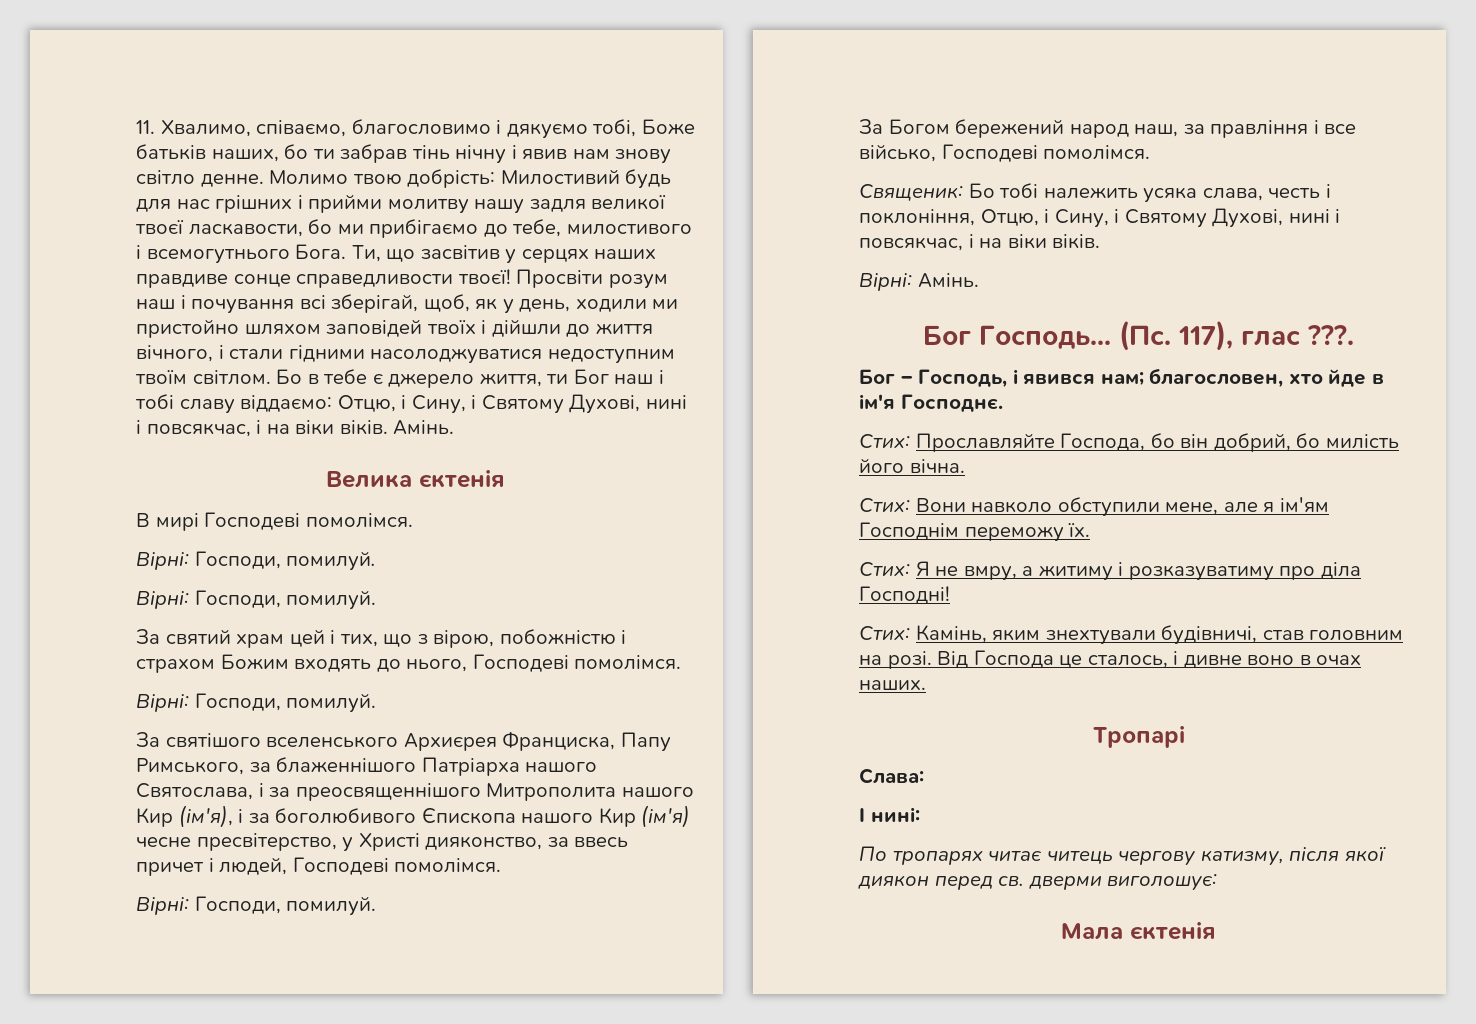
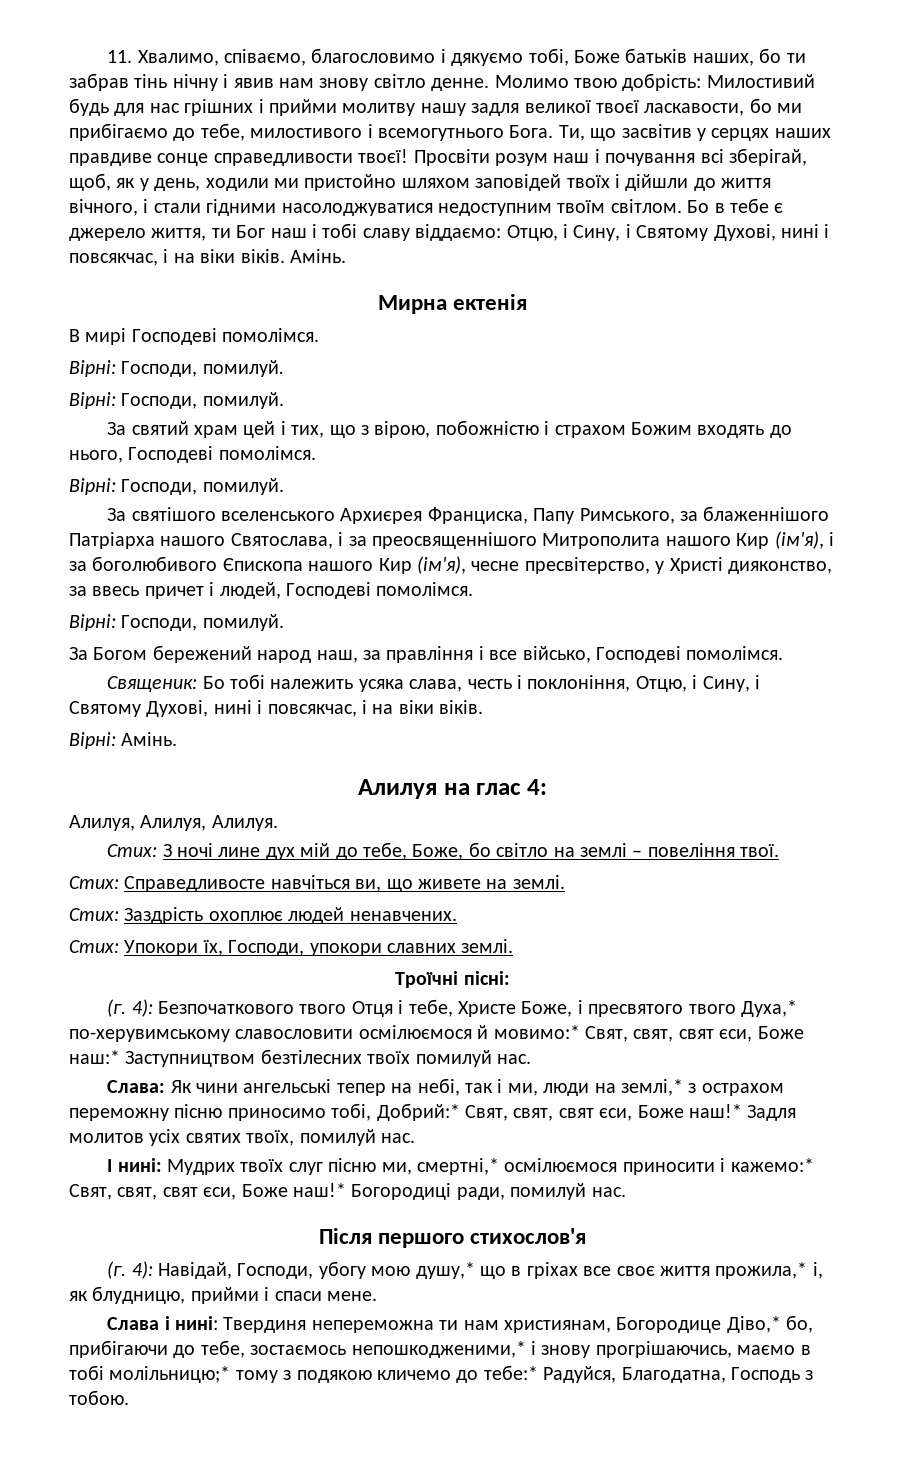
- Велика єктенія
+ Мирна ектенія
- За святішого вселенського Архиєрея Франциска, Папу Римського, за блаженнішого Патріарха нашого Святослава, і за преосвященнішого Митрополита нашого Кир (ім'я), і за боголюбивого Єпископа нашого Кир (ім'я) чесне пресвітерство, у Христі дияконство, за ввесь причет і людей, Господеві помолімся.
+ За святішого вселенського Архиєрея Франциска, Папу Римського, за блаженнішого Патріарха нашого Святослава, і за преосвященнішого Митрополита нашого Кир (ім'я), і за боголюбивого Єпископа нашого Кир (ім'я), чесне пресвітерство, у Христі дияконство, за ввесь причет і людей, Господеві помолімся.
- Бог Господь... (Пс. 117), глас ???.
- Бог – Господь, і явився нам; благословен, хто йде в ім'я Господнє.
- Стих: Прославляйте Господа, бо він добрий, бо милість його вічна.
- Стих: Вони навколо обступили мене, але я ім'ям Господнім переможу їх.
- Стих: Я не вмру, а житиму і розказуватиму про діла Господні!
- Стих: Камінь, яким знехтували будівничі, став головним на розі. Від Господа це сталось, і дивне воно в очах наших.
- Тропарі
- Слава:
- І нині:
- По тропарях читає читець чергову катизму, після якої диякон перед св. дверми виголошує:
- Мала єктенія
+ Алилуя на глас 4:
+ Алилуя, Алилуя, Алилуя.
+ Стих: З ночі лине дух мій до тебе, Боже, бо світло на землі – повеління твої.
+ Стих: Справедливосте навчіться ви, що живете на землі.
+ Стих: Заздрість охоплює людей ненавчених.
+ Стих: Упокори їх, Господи, упокори славних землі.
+ Троїчні пісні:
+ (г. 4): Безпочаткового твого Отця і тебе, Христе Боже, і пресвятого твого Духа,* по-херувимському славословити осмілюємося й мовимо:* Свят, свят, свят єси, Боже наш:* Заступництвом безтілесних твоїх помилуй нас.
+ Слава: Як чини ангельські тепер на небі, так і ми, люди на землі,* з острахом переможну пісню приносимо тобі, Добрий:* Свят, свят, свят єси, Боже наш!* Задля молитов усіх святих твоїх, помилуй нас.
+ І нині: Мудрих твоїх слуг пісню ми, смертні,* осмілюємося приносити і кажемо:* Свят, свят, свят єси, Боже наш!* Богородиці ради, помилуй нас.
+ Після першого стихослов'я
+ (г. 4): Навідай, Господи, убогу мою душу,* що в гріхах все своє життя прожила,* і, як блудницю, прийми і спаси мене.
+ Слава і нині: Твердиня непереможна ти нам християнам, Богородице Діво,* бо, прибігаючи до тебе, зостаємось непошкодженими,* і знову прогрішаючись, маємо в тобі молільницю;* тому з подякою кличемо до тебе:* Радуйся, Благодатна, Господь з тобою.

